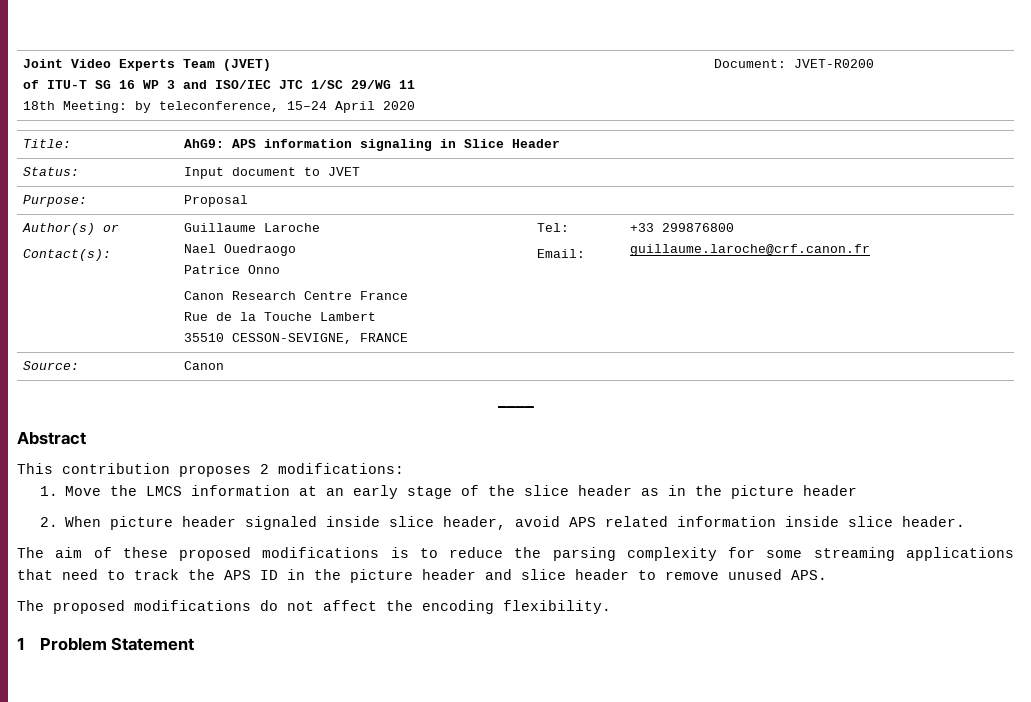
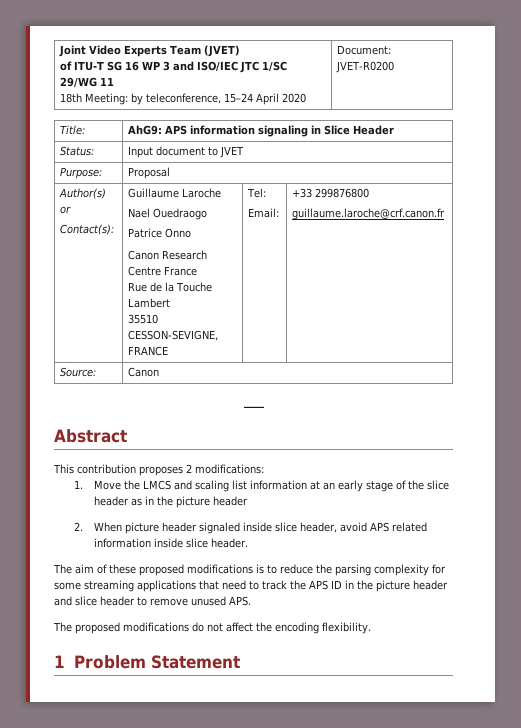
- 1. Move the LMCS information at an early stage of the slice header as in the picture header
+ 1. Move the LMCS and scaling list information at an early stage of the slice header as in the picture header

